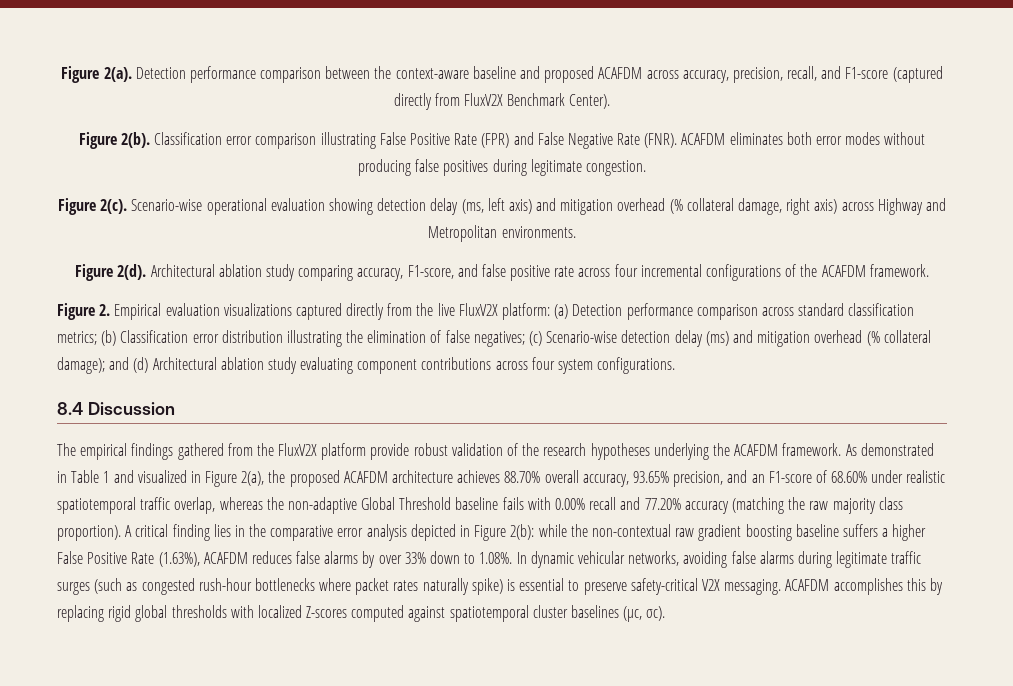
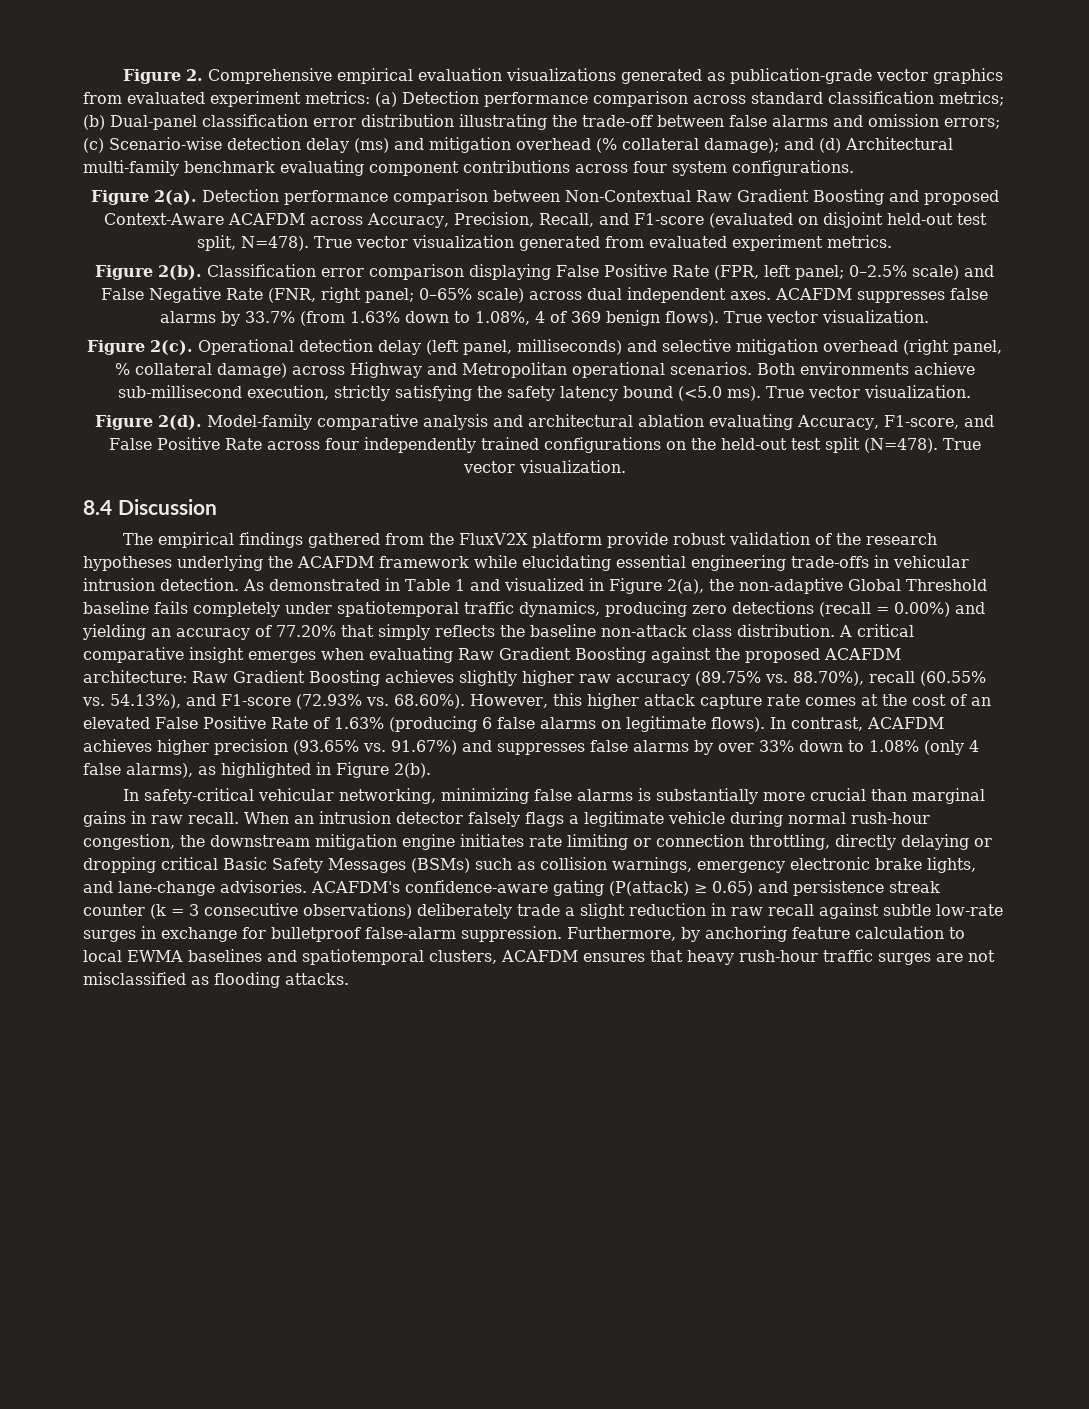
- Figure 2(a). Detection performance comparison between the context-aware baseline and proposed ACAFDM across accuracy, precision, recall, and F1-score (captured directly from FluxV2X Benchmark Center).
- Figure 2(b). Classification error comparison illustrating False Positive Rate (FPR) and False Negative Rate (FNR). ACAFDM eliminates both error modes without producing false positives during legitimate congestion.
- Figure 2(c). Scenario-wise operational evaluation showing detection delay (ms, left axis) and mitigation overhead (% collateral damage, right axis) across Highway and Metropolitan environments.
- Figure 2(d). Architectural ablation study comparing accuracy, F1-score, and false positive rate across four incremental configurations of the ACAFDM framework.
- Figure 2. Empirical evaluation visualizations captured directly from the live FluxV2X platform: (a) Detection performance comparison across standard classification metrics; (b) Classification error distribution illustrating the elimination of false negatives; (c) Scenario-wise detection delay (ms) and mitigation overhead (% collateral damage); and (d) Architectural ablation study evaluating component contributions across four system configurations.
+ Figure 2. Comprehensive empirical evaluation visualizations generated as publication-grade vector graphics from evaluated experiment metrics: (a) Detection performance comparison across standard classification metrics; (b) Dual-panel classification error distribution illustrating the trade-off between false alarms and omission errors; (c) Scenario-wise detection delay (ms) and mitigation overhead (% collateral damage); and (d) Architectural multi-family benchmark evaluating component contributions across four system configurations.
+ Figure 2(a). Detection performance comparison between Non-Contextual Raw Gradient Boosting and proposed Context-Aware ACAFDM across Accuracy, Precision, Recall, and F1-score (evaluated on disjoint held-out test split, N=478). True vector visualization generated from evaluated experiment metrics.
+ Figure 2(b). Classification error comparison displaying False Positive Rate (FPR, left panel; 0–2.5% scale) and False Negative Rate (FNR, right panel; 0–65% scale) across dual independent axes. ACAFDM suppresses false alarms by 33.7% (from 1.63% down to 1.08%, 4 of 369 benign flows). True vector visualization.
+ Figure 2(c). Operational detection delay (left panel, milliseconds) and selective mitigation overhead (right panel, % collateral damage) across Highway and Metropolitan operational scenarios. Both environments achieve sub-millisecond execution, strictly satisfying the safety latency bound (<5.0 ms). True vector visualization.
+ Figure 2(d). Model-family comparative analysis and architectural ablation evaluating Accuracy, F1-score, and False Positive Rate across four independently trained configurations on the held-out test split (N=478). True vector visualization.
- The empirical findings gathered from the FluxV2X platform provide robust validation of the research hypotheses underlying the ACAFDM framework.
+ The empirical findings gathered from the FluxV2X platform provide robust validation of the research hypotheses underlying the ACAFDM framework while elucidating essential engineering trade-offs in vehicular intrusion detection.
- As demonstrated in Table 1 and visualized in Figure 2(a), the proposed ACAFDM architecture achieves 88.70% overall accuracy, 93.65% precision, and an F1-score of 68.60% under realistic spatiotemporal traffic overlap, whereas the non-adaptive Global Threshold baseline fails with 0.00% recall and 77.20% accuracy (matching the raw majority class proportion). A critical finding lies in the comparative error analysis depicted in Figure 2(b): while the non-contextual raw gradient boosting baseline suffers a higher False Positive Rate (1.63%), ACAFDM reduces false alarms by over 33% down to 1.08%. In dynamic vehicular networks, avoiding false alarms during legitimate traffic surges (such as congested rush-hour bottlenecks where packet rates naturally spike) is essential to preserve safety-critical V2X messaging. ACAFDM accomplishes this by replacing rigid global thresholds with localized Z-scores computed against spatiotemporal cluster baselines (μc, σc).
+ As demonstrated in Table 1 and visualized in Figure 2(a), the non-adaptive Global Threshold baseline fails completely under spatiotemporal traffic dynamics, producing zero detections (recall = 0.00%) and yielding an accuracy of 77.20% that simply reflects the baseline non-attack class distribution. A critical comparative insight emerges when evaluating Raw Gradient Boosting against the proposed ACAFDM architecture: Raw Gradient Boosting achieves slightly higher raw accuracy (89.75% vs. 88.70%), recall (60.55% vs. 54.13%), and F1-score (72.93% vs. 68.60%). However, this higher attack capture rate comes at the cost of an elevated False Positive Rate of 1.63% (producing 6 false alarms on legitimate flows). In contrast, ACAFDM achieves higher precision (93.65% vs. 91.67%) and suppresses false alarms by over 33% down to 1.08% (only 4 false alarms), as highlighted in Figure 2(b).
+ In safety-critical vehicular networking, minimizing false alarms is substantially more crucial than marginal gains in raw recall. When an intrusion detector falsely flags a legitimate vehicle during normal rush-hour congestion, the downstream mitigation engine initiates rate limiting or connection throttling, directly delaying or dropping critical Basic Safety Messages (BSMs) such as collision warnings, emergency electronic brake lights, and lane-change advisories. ACAFDM's confidence-aware gating (P(attack) ≥ 0.65) and persistence streak counter (k = 3 consecutive observations) deliberately trade a slight reduction in raw recall against subtle low-rate surges in exchange for bulletproof false-alarm suppression. Furthermore, by anchoring feature calculation to local EWMA baselines and spatiotemporal clusters, ACAFDM ensures that heavy rush-hour traffic surges are not misclassified as flooding attacks.

